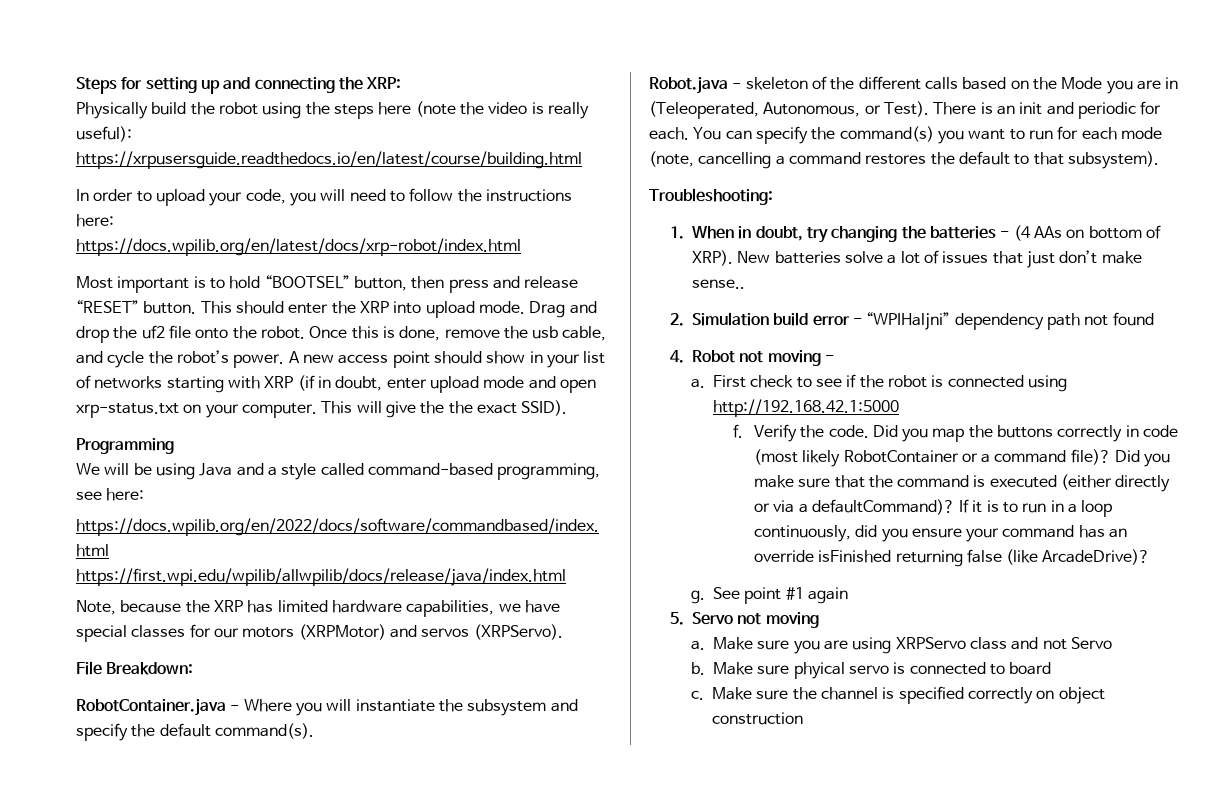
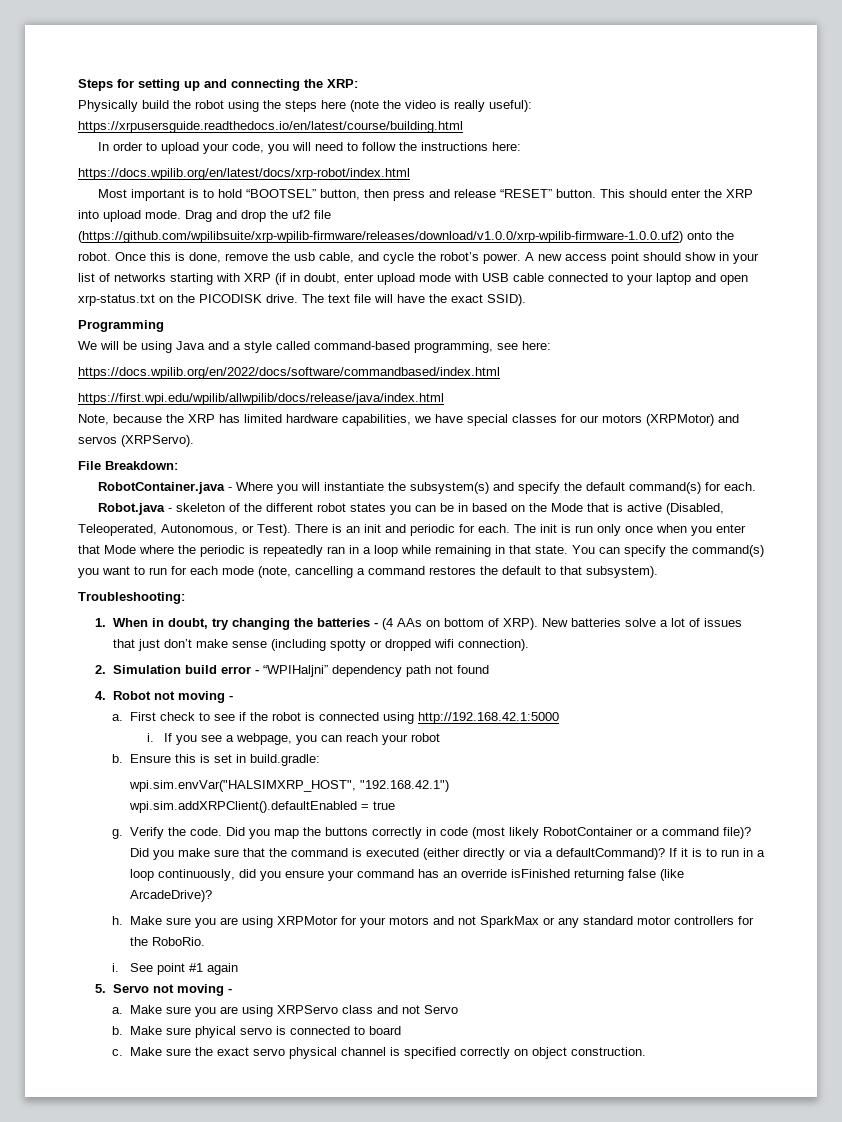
- Drag and drop the uf2 file onto the robot.
+ Drag and drop the uf2 file (https://github.com/wpilibsuite/xrp-wpilib-firmware/releases/download/v1.0.0/xrp-wpilib-firmware-1.0.0.uf2) onto the robot.
- A new access point should show in your list of networks starting with XRP (if in doubt, enter upload mode and open xrp-status.txt on your computer. This will give the the exact SSID).
+ A new access point should show in your list of networks starting with XRP (if in doubt, enter upload mode with USB cable connected to your laptop and open xrp-status.txt on the PICODISK drive. The text file will have the exact SSID).
- RobotContainer.java - Where you will instantiate the subsystem and specify the default command(s).
+ RobotContainer.java - Where you will instantiate the subsystem(s) and specify the default command(s) for each.
- Robot.java - skeleton of the different calls based on the Mode you are in (Teleoperated, Autonomous, or Test).
+ Robot.java - skeleton of the different robot states you can be in based on the Mode that is active (Disabled, Teleoperated, Autonomous, or Test).
+ The init is run only once when you enter that Mode where the periodic is repeatedly ran in a loop while remaining in that state.
- New batteries solve a lot of issues that just don’t make sense..
+ New batteries solve a lot of issues that just don’t make sense (including spotty or dropped wifi connection).
- f.
+ i. If you see a webpage, you can reach your robot
+ b. Ensure this is set in build.gradle:
+ wpi.sim.envVar("HALSIMXRP_HOST", "192.168.42.1")
+ wpi.sim.addXRPClient().defaultEnabled = true
+ g.
- g.
+ h. Make sure you are using XRPMotor for your motors and not SparkMax or any standard motor controllers for the RoboRio.
+ i.
- 5. Servo not moving
+ 5. Servo not moving -
- Make sure the channel is specified correctly on object construction
+ Make sure the exact servo physical channel is specified correctly on object construction.

